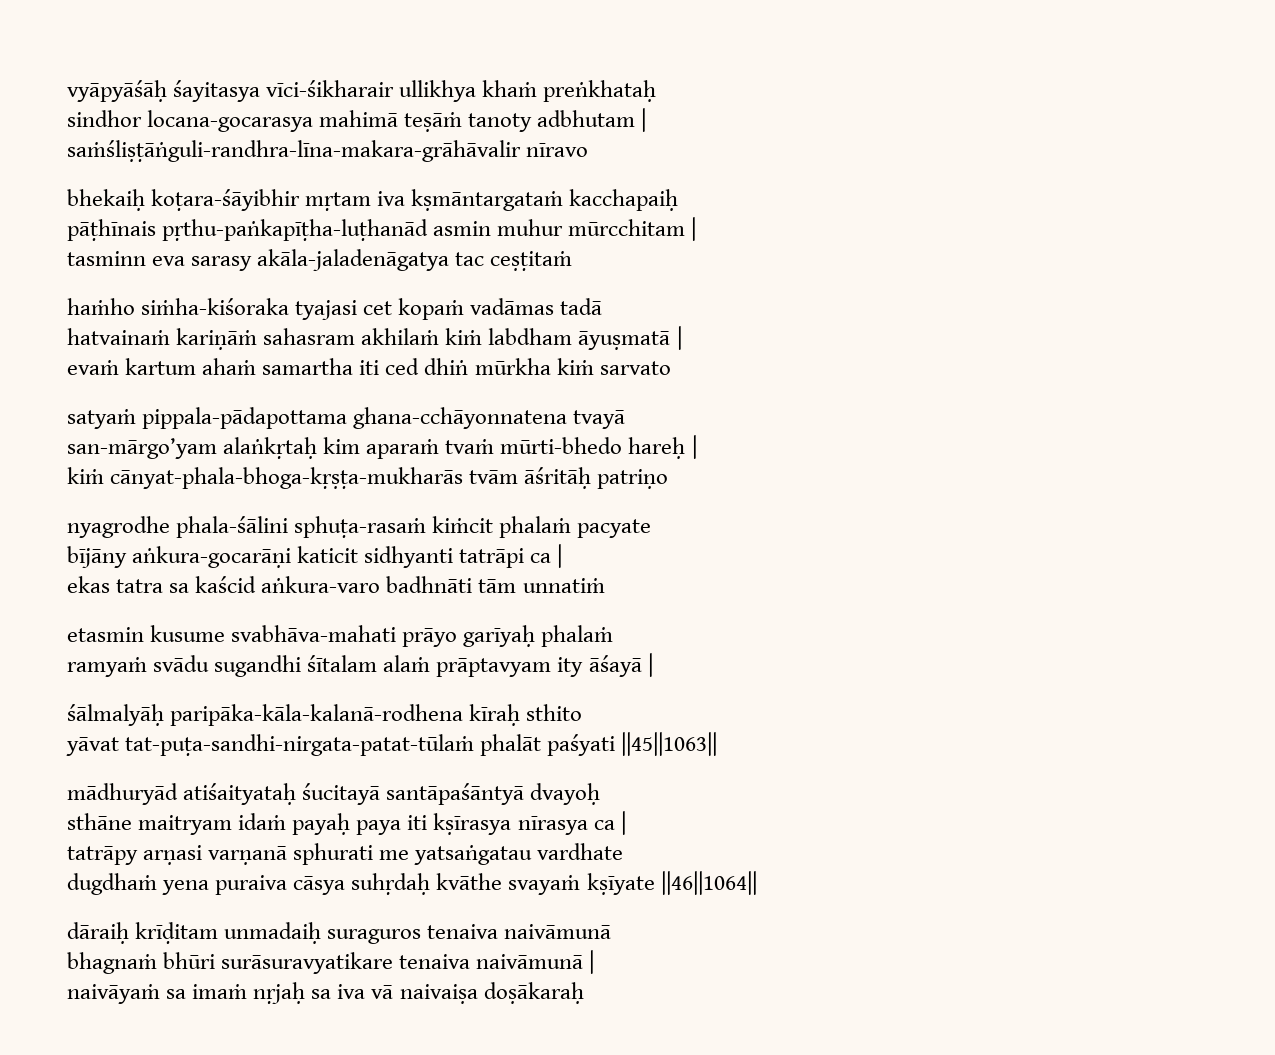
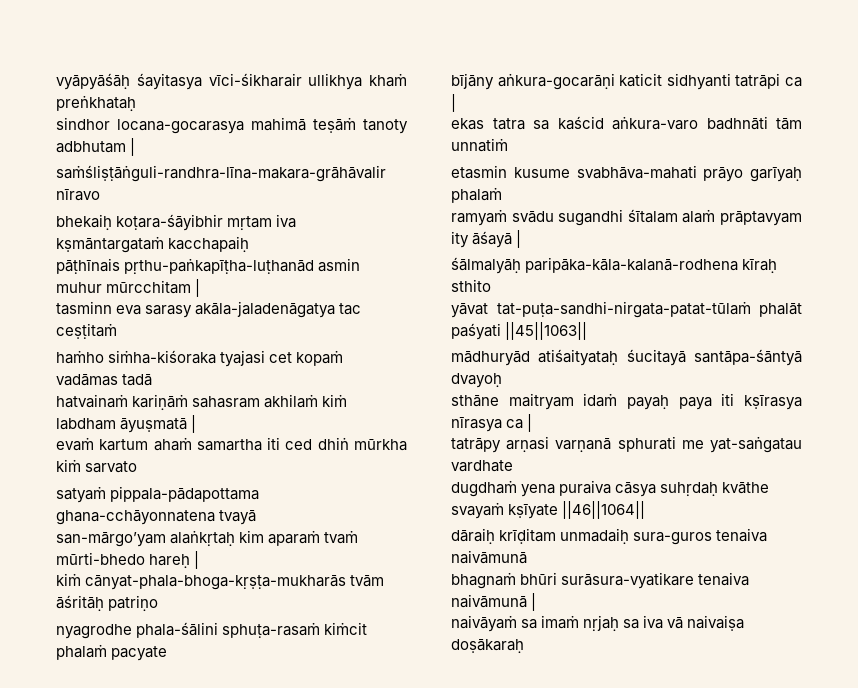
- mādhuryād atiśaityataḥ śucitayā santāpaśāntyā dvayoḥ
+ mādhuryād atiśaityataḥ śucitayā santāpa-śāntyā dvayoḥ
- tatrāpy arṇasi varṇanā sphurati me yatsaṅgatau vardhate
+ tatrāpy arṇasi varṇanā sphurati me yat-saṅgatau vardhate
- dāraiḥ krīḍitam unmadaiḥ suraguros tenaiva naivāmunā
+ dāraiḥ krīḍitam unmadaiḥ sura-guros tenaiva naivāmunā
- bhagnaṁ bhūri surāsuravyatikare tenaiva naivāmunā |
+ bhagnaṁ bhūri surāsura-vyatikare tenaiva naivāmunā |

